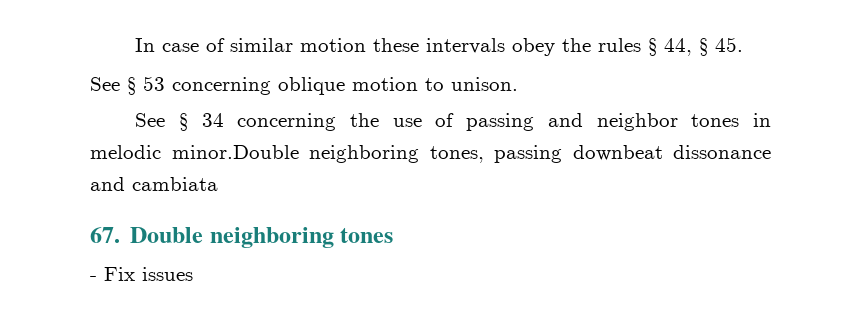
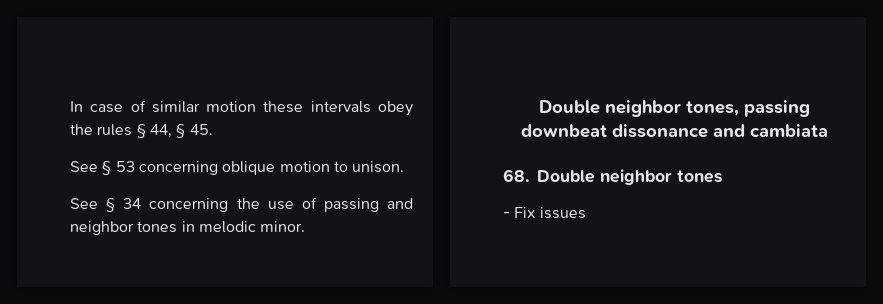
- See § 34 concerning the use of passing and neighbor tones in melodic minor.Double neighboring tones, passing downbeat dissonance and cambiata
+ See § 34 concerning the use of passing and neighbor tones in melodic minor.
+ Double neighbor tones, passing downbeat dissonance and cambiata
- 67. Double neighboring tones
+ 68. Double neighbor tones

